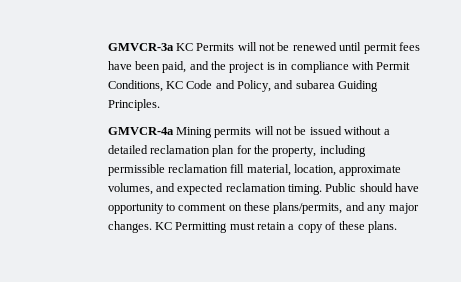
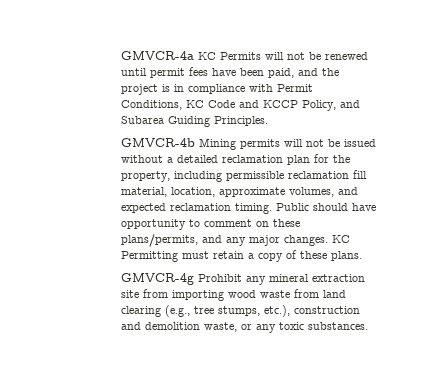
- GMVCR-3a KC Permits will not be renewed until permit fees have been paid, and the project is in compliance with Permit Conditions, KC Code and Policy, and subarea Guiding Principles.
+ GMVCR-4a KC Permits will not be renewed until permit fees have been paid, and the project is in compliance with Permit Conditions, KC Code and KCCP Policy, and Subarea Guiding Principles.
- GMVCR-4a Mining permits will not be issued without a detailed reclamation plan for the property, including permissible reclamation fill material, location, approximate volumes, and expected reclamation timing.
+ GMVCR-4b Mining permits will not be issued without a detailed reclamation plan for the property, including permissible reclamation fill material, location, approximate volumes, and expected reclamation timing.
+ GMVCR-4g Prohibit any mineral extraction site from importing wood waste from land clearing (e.g., tree stumps, etc.), construction and demolition waste, or any toxic substances.

